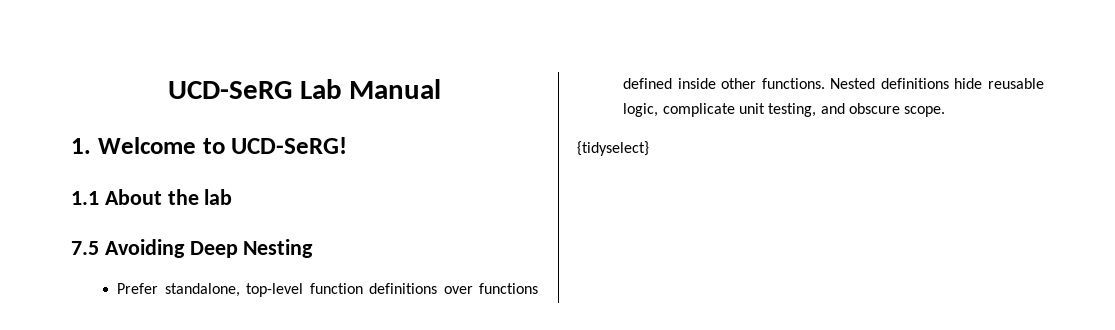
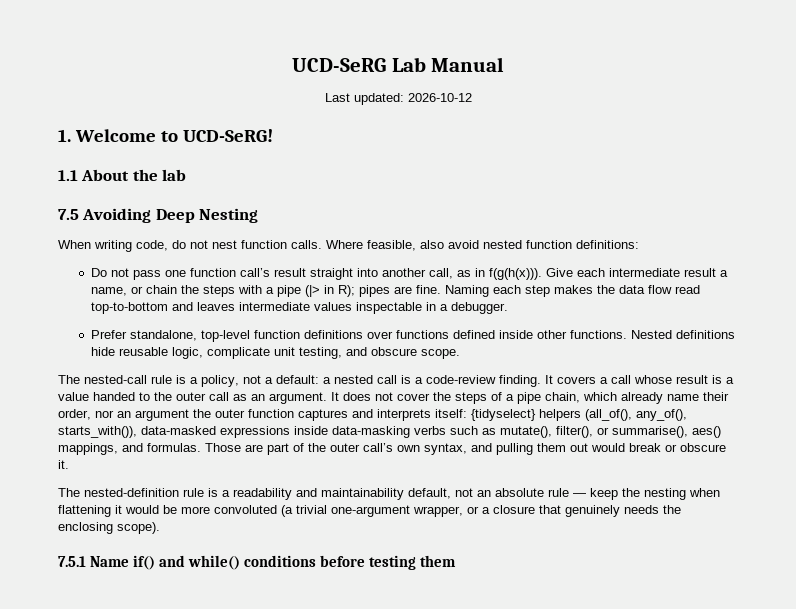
+ Last updated: 2026-10-12
+ When writing code, do not nest function calls. Where feasible, also avoid nested function definitions:
+ Do not pass one function call’s result straight into another call, as in f(g(h(x))). Give each intermediate result a name, or chain the steps with a pipe (|> in R); pipes are fine. Naming each step makes the data flow read top-to-bottom and leaves intermediate values inspectable in a debugger.
- {tidyselect}
+ The nested-call rule is a policy, not a default: a nested call is a code-review finding. It covers a call whose result is a value handed to the outer call as an argument. It does not cover the steps of a pipe chain, which already name their order, nor an argument the outer function captures and interprets itself: {tidyselect} helpers (all_of(), any_of(), starts_with()), data-masked expressions inside data-masking verbs such as mutate(), filter(), or summarise(), aes() mappings, and formulas. Those are part of the outer call’s own syntax, and pulling them out would break or obscure it.
+ The nested-definition rule is a readability and maintainability default, not an absolute rule — keep the nesting when flattening it would be more convoluted (a trivial one-argument wrapper, or a closure that genuinely needs the enclosing scope).
+ 7.5.1 Name if() and while() conditions before testing them

